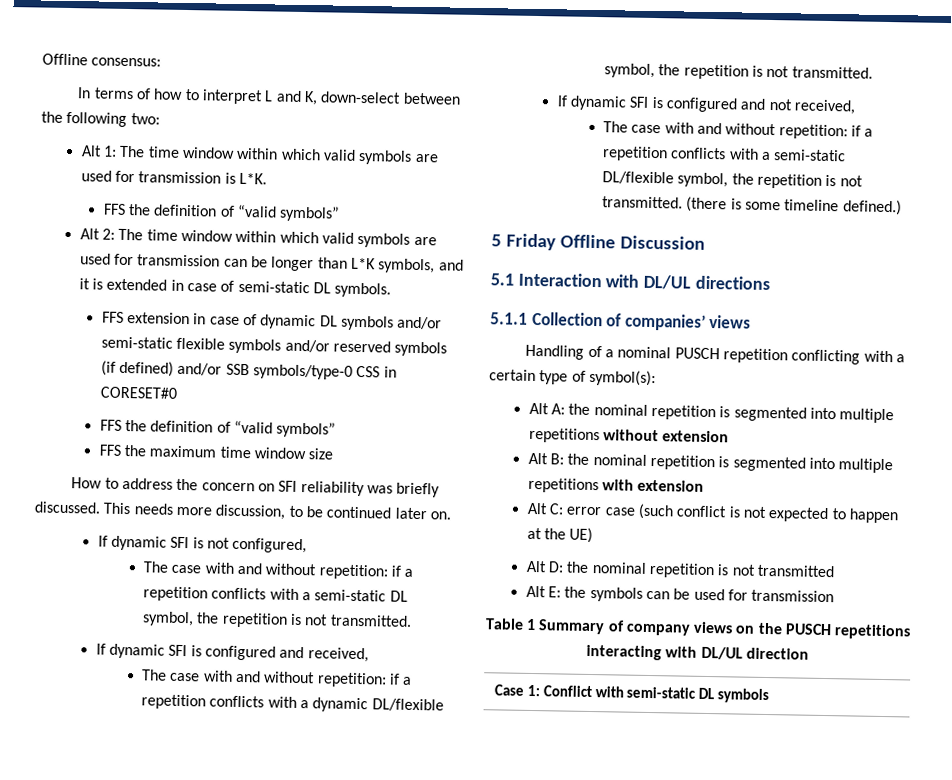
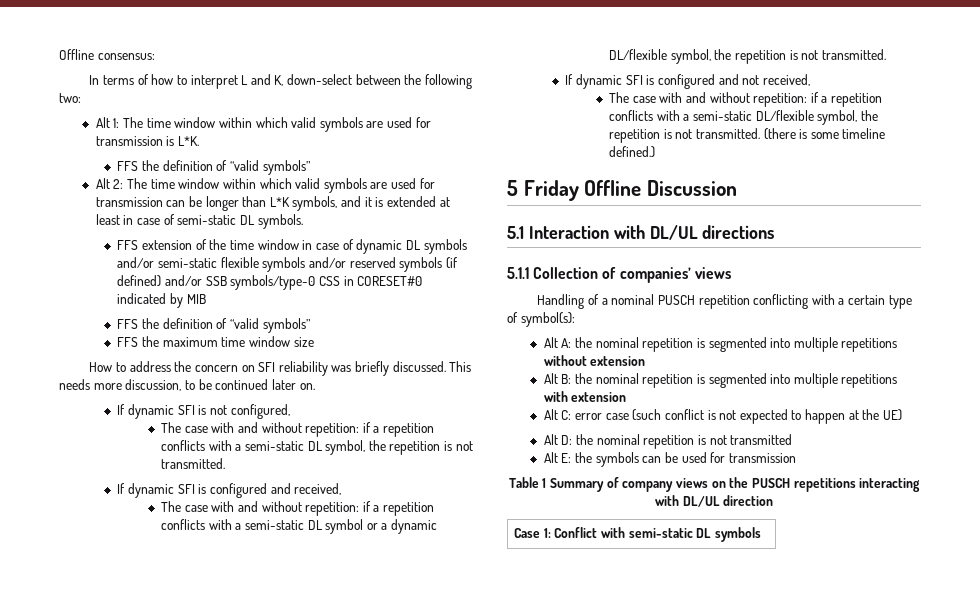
- Alt 2: The time window within which valid symbols are used for transmission can be longer than L*K symbols, and it is extended in case of semi-static DL symbols.
+ Alt 2: The time window within which valid symbols are used for transmission can be longer than L*K symbols, and it is extended at least in case of semi-static DL symbols.
- FFS extension in case of dynamic DL symbols and/or semi-static flexible symbols and/or reserved symbols (if defined) and/or SSB symbols/type-0 CSS in CORESET#0
+ FFS extension of the time window in case of dynamic DL symbols and/or semi-static flexible symbols and/or reserved symbols (if defined) and/or SSB symbols/type-0 CSS in CORESET#0 indicated by MIB
- The case with and without repetition: if a repetition conflicts with a dynamic DL/flexible symbol, the repetition is not transmitted.
+ The case with and without repetition: if a repetition conflicts with a semi-static DL symbol or a dynamic DL/flexible symbol, the repetition is not transmitted.

